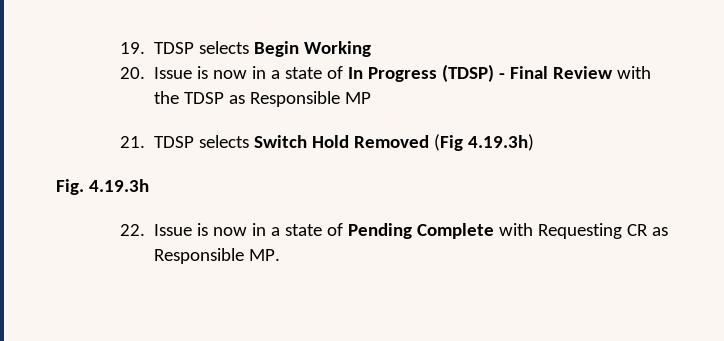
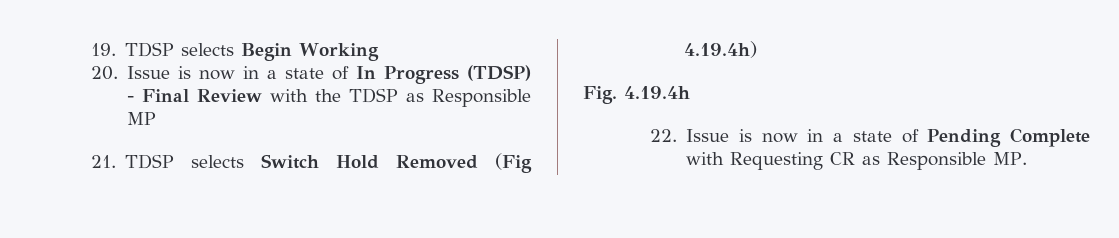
- 21. TDSP selects Switch Hold Removed (Fig 4.19.3h)
+ 21. TDSP selects Switch Hold Removed (Fig 4.19.4h)
- Fig. 4.19.3h
+ Fig. 4.19.4h

